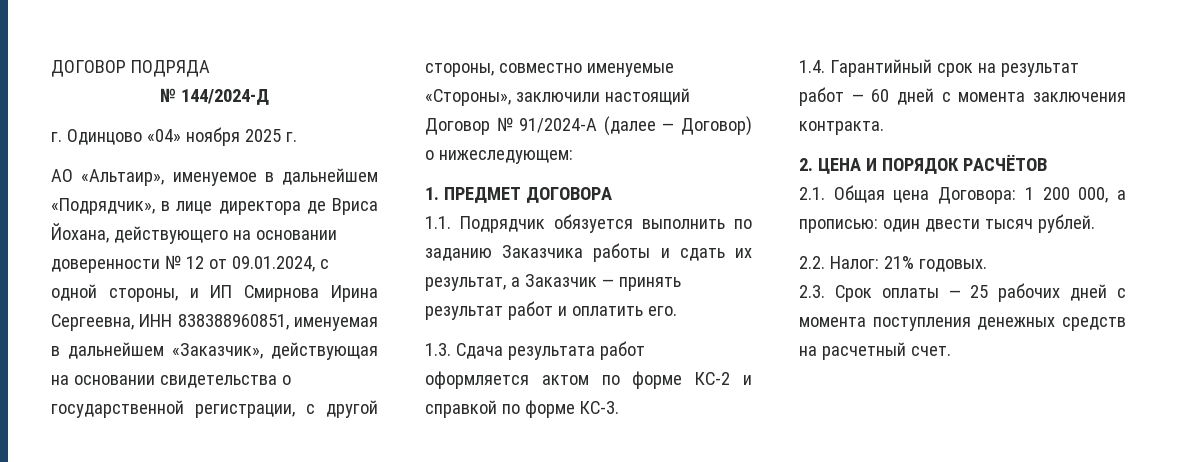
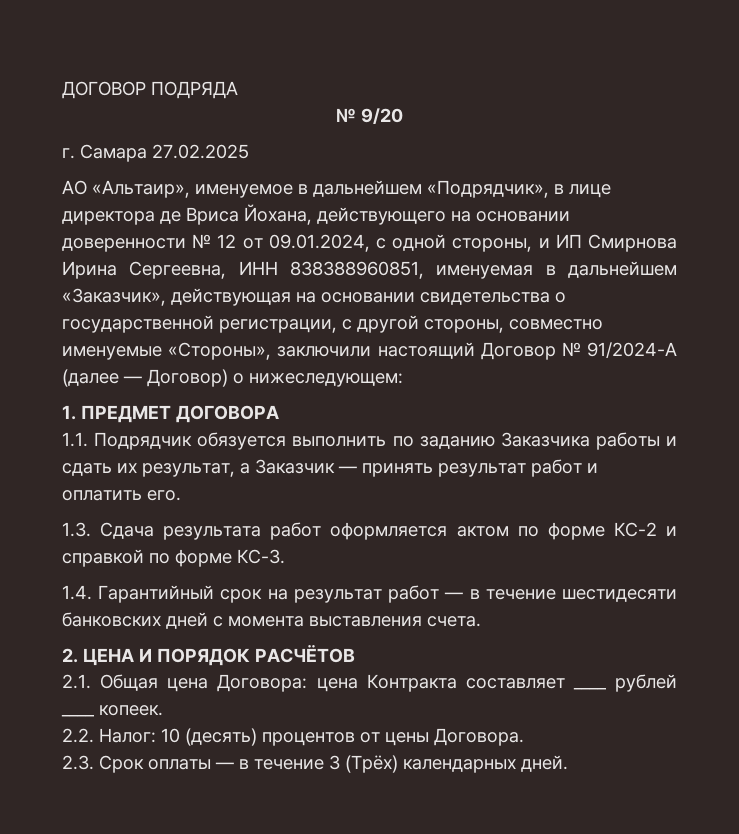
- № 144/2024-Д
- г. Одинцово «04» ноября 2025 г.
+ № 9/20
+ г. Самара 27.02.2025
- 1.4. Гарантийный срок на результат работ — 60 дней с момента заключения контракта.
+ 1.4. Гарантийный срок на результат работ — в течение шестидесяти банковских дней с момента выставления счета.
- 2.1. Общая цена Договора: 1 200 000, а прописью: один двести тысяч рублей.
- 2.2. Налог: 21% годовых.
- 2.3. Срок оплаты — 25 рабочих дней с момента поступления денежных средств на расчетный счет.
+ 2.1. Общая цена Договора: цена Контракта составляет ____ рублей ____ копеек.
+ 2.2. Налог: 10 (десять) процентов от цены Договора.
+ 2.3. Срок оплаты — в течение 3 (Трёх) календарных дней.

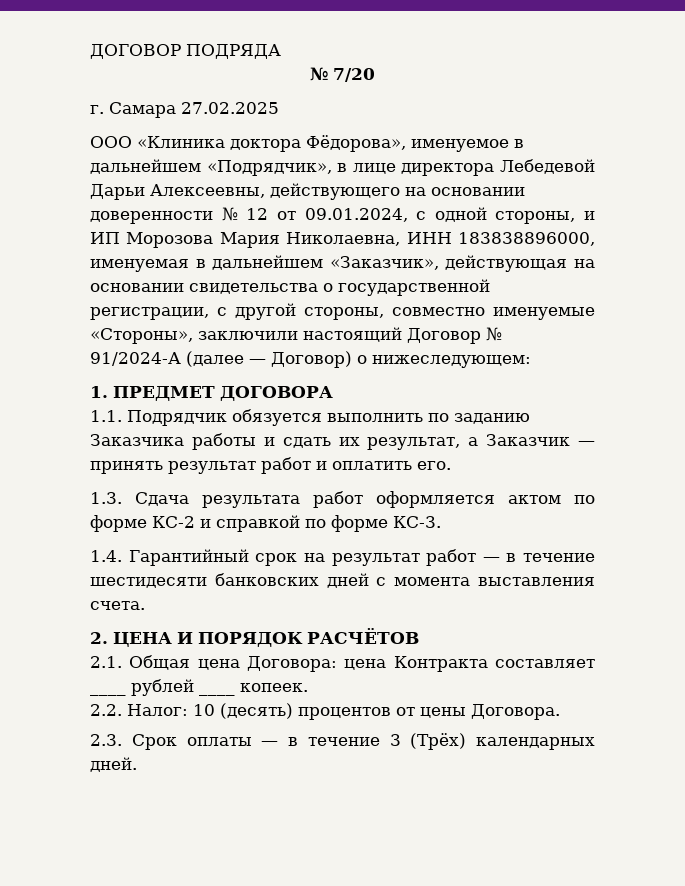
- № 9/20
+ № 7/20
- АО «Альтаир», именуемое в дальнейшем «Подрядчик», в лице директора де Вриса Йохана, действующего на основании доверенности № 12 от 09.01.2024, с одной стороны, и ИП Смирнова Ирина Сергеевна, ИНН 838388960851, именуемая в дальнейшем «Заказчик», действующая на основании свидетельства о государственной регистрации, с другой стороны, совместно именуемые «Стороны», заключили настоящий Договор № 91/2024-А (далее — Договор) о нижеследующем:
+ ООО «Клиника доктора Фёдорова», именуемое в дальнейшем «Подрядчик», в лице директора Лебедевой Дарьи Алексеевны, действующего на основании доверенности № 12 от 09.01.2024, с одной стороны, и ИП Морозова Мария Николаевна, ИНН 183838896000, именуемая в дальнейшем «Заказчик», действующая на основании свидетельства о государственной регистрации, с другой стороны, совместно именуемые «Стороны», заключили настоящий Договор № 91/2024-А (далее — Договор) о нижеследующем:

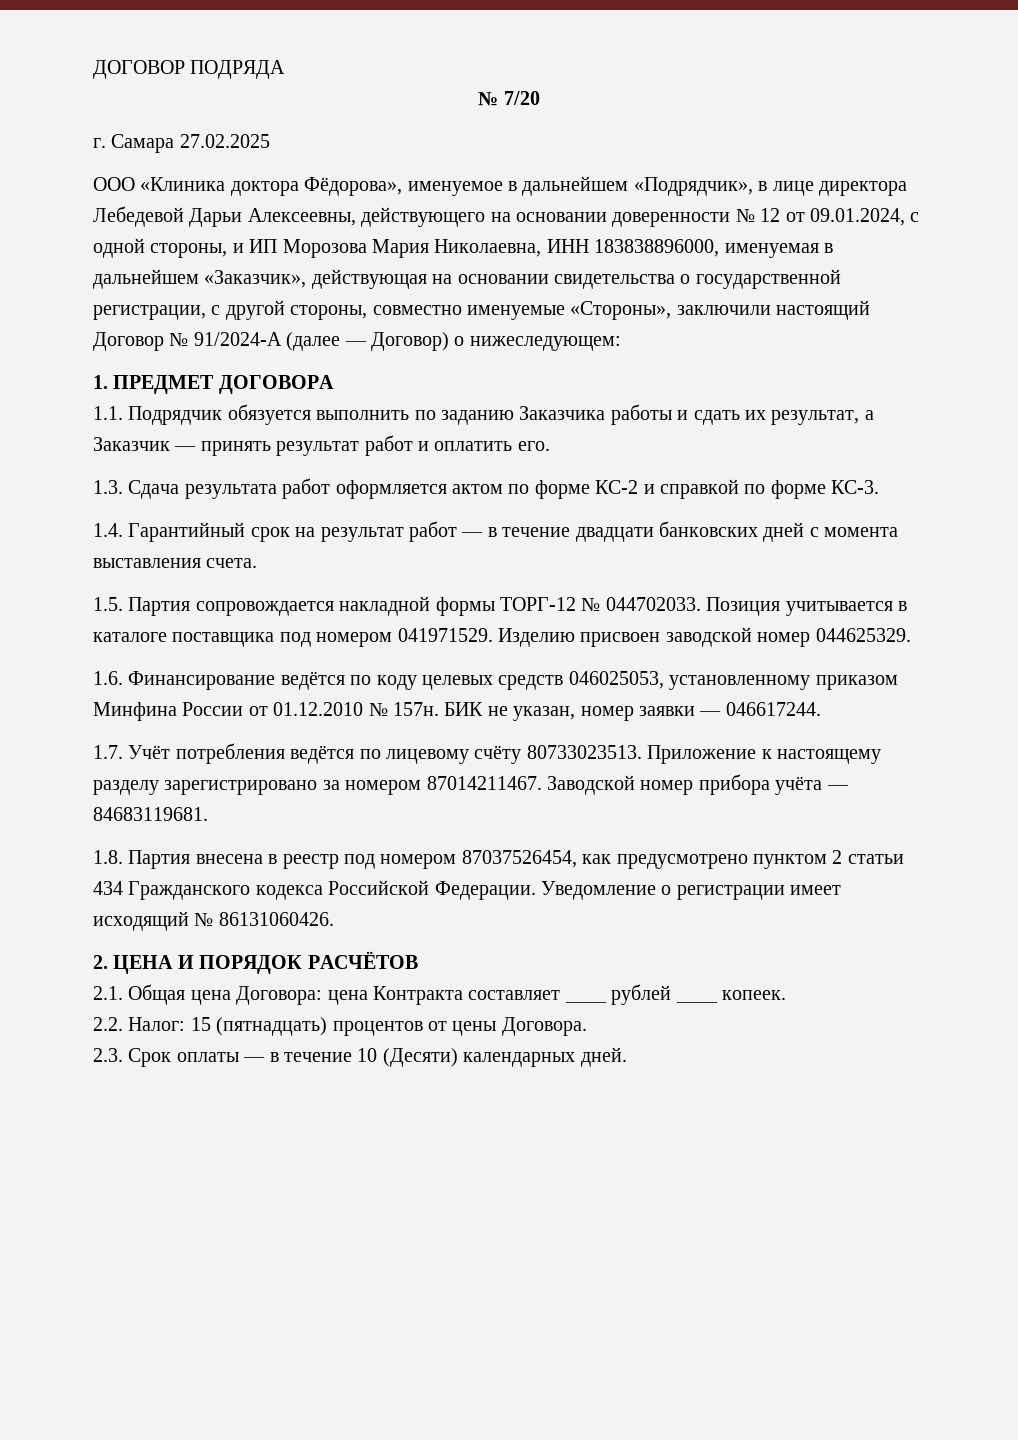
- 1.4. Гарантийный срок на результат работ — в течение шестидесяти банковских дней с момента выставления счета.
+ 1.4. Гарантийный срок на результат работ — в течение двадцати банковских дней с момента выставления счета.
+ 1.5. Партия сопровождается накладной формы ТОРГ-12 № 044702033. Позиция учитывается в каталоге поставщика под номером 041971529. Изделию присвоен заводской номер 044625329.
+ 1.6. Финансирование ведётся по коду целевых средств 046025053, установленному приказом Минфина России от 01.12.2010 № 157н. БИК не указан, номер заявки — 046617244.
+ 1.7. Учёт потребления ведётся по лицевому счёту 80733023513. Приложение к настоящему разделу зарегистрировано за номером 87014211467. Заводской номер прибора учёта — 84683119681.
+ 1.8. Партия внесена в реестр под номером 87037526454, как предусмотрено пунктом 2 статьи 434 Гражданского кодекса Российской Федерации. Уведомление о регистрации имеет исходящий № 86131060426.
- 2.2. Налог: 10 (десять) процентов от цены Договора.
+ 2.2. Налог: 15 (пятнадцать) процентов от цены Договора.
- 2.3. Срок оплаты — в течение 3 (Трёх) календарных дней.
+ 2.3. Срок оплаты — в течение 10 (Десяти) календарных дней.

